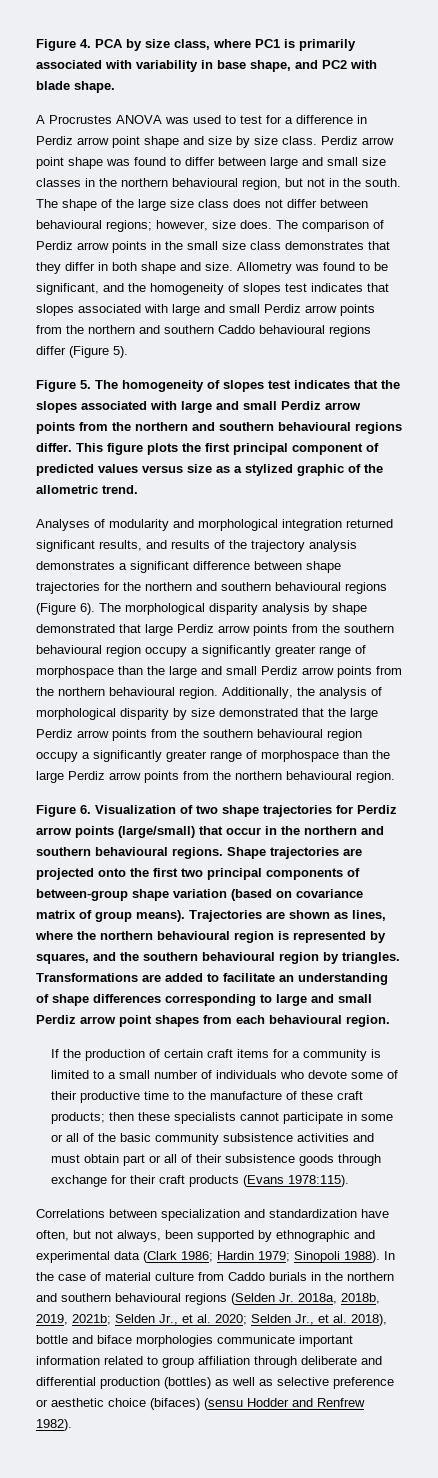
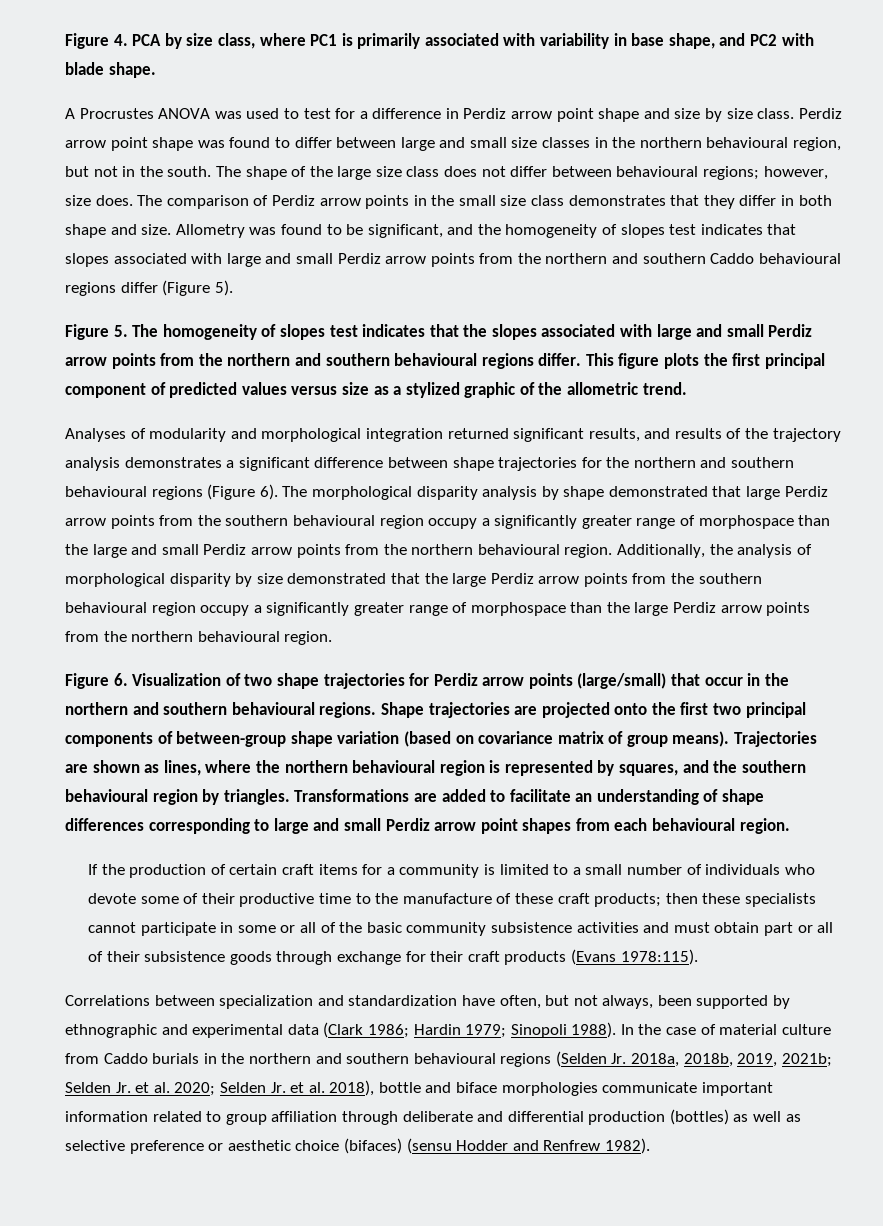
- Selden Jr., et al. 2020;
+ Selden Jr. et al. 2020;
- Selden Jr., et al. 2018), bottle and biface morphologies communicate important information related to group affiliation through deliberate and differential production (bottles) as well as selective preference or aesthetic choice (bifaces) (sensu Hodder and Renfrew 1982).
+ Selden Jr. et al. 2018), bottle and biface morphologies communicate important information related to group affiliation through deliberate and differential production (bottles) as well as selective preference or aesthetic choice (bifaces) (sensu Hodder and Renfrew 1982).

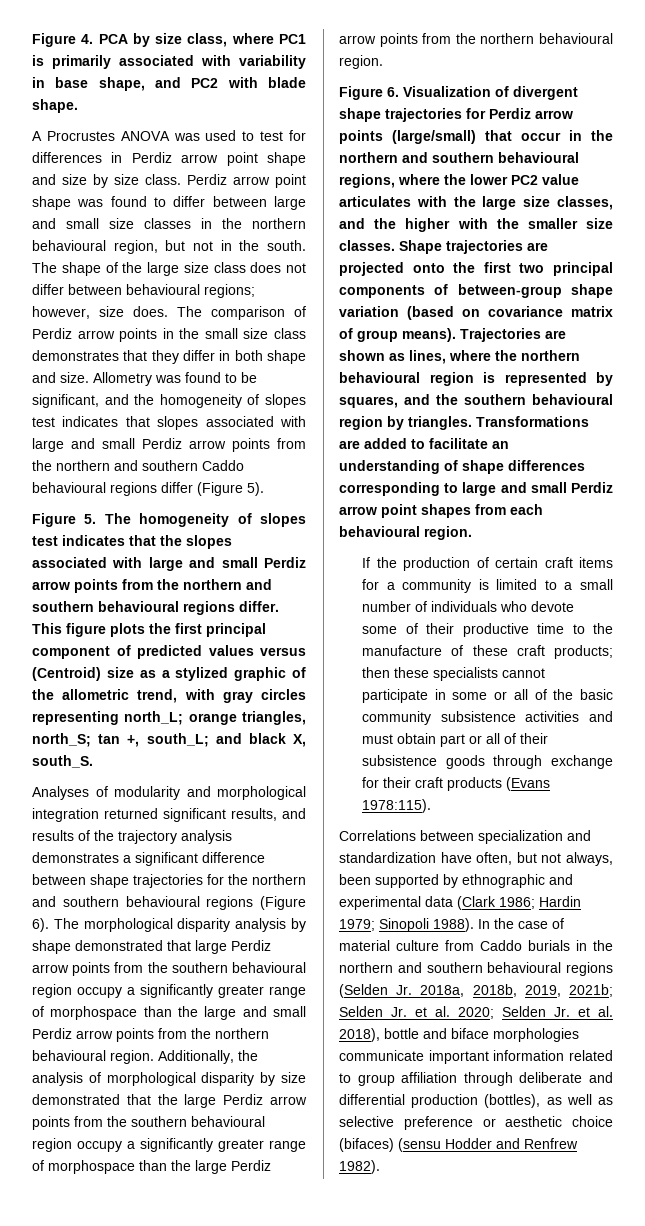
- A Procrustes ANOVA was used to test for a difference in Perdiz arrow point shape and size by size class.
+ A Procrustes ANOVA was used to test for differences in Perdiz arrow point shape and size by size class.
- This figure plots the first principal component of predicted values versus size as a stylized graphic of the allometric trend.
+ This figure plots the first principal component of predicted values versus (Centroid) size as a stylized graphic of the allometric trend, with gray circles representing north_L; orange triangles, north_S; tan +, south_L; and black X, south_S.
- Figure 6. Visualization of two shape trajectories for Perdiz arrow points (large/small) that occur in the northern and southern behavioural regions.
+ Figure 6. Visualization of divergent shape trajectories for Perdiz arrow points (large/small) that occur in the northern and southern behavioural regions, where the lower PC2 value articulates with the large size classes, and the higher with the smaller size classes.
- Selden Jr. et al. 2018), bottle and biface morphologies communicate important information related to group affiliation through deliberate and differential production (bottles) as well as selective preference or aesthetic choice (bifaces) (sensu Hodder and Renfrew 1982).
+ Selden Jr. et al. 2018), bottle and biface morphologies communicate important information related to group affiliation through deliberate and differential production (bottles), as well as selective preference or aesthetic choice (bifaces) (sensu Hodder and Renfrew 1982).

